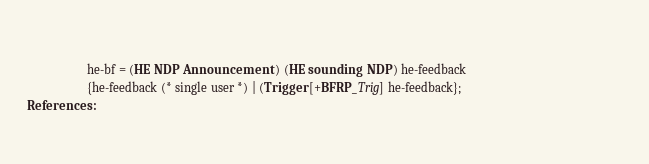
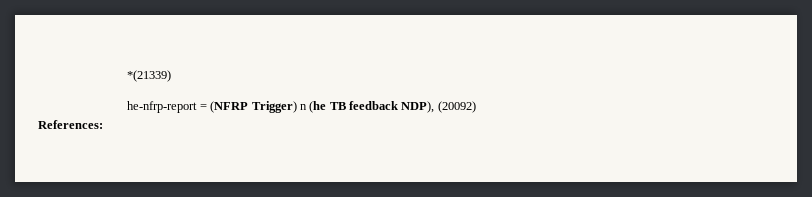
- he-bf = (HE NDP Announcement) (HE sounding NDP) he-feedback
- {he-feedback (* single user *) | (Trigger[+BFRP_Trig] he-feedback};
+ *(21339)
+ he-nfrp-report = (NFRP Trigger) n (he TB feedback NDP), (20092)

